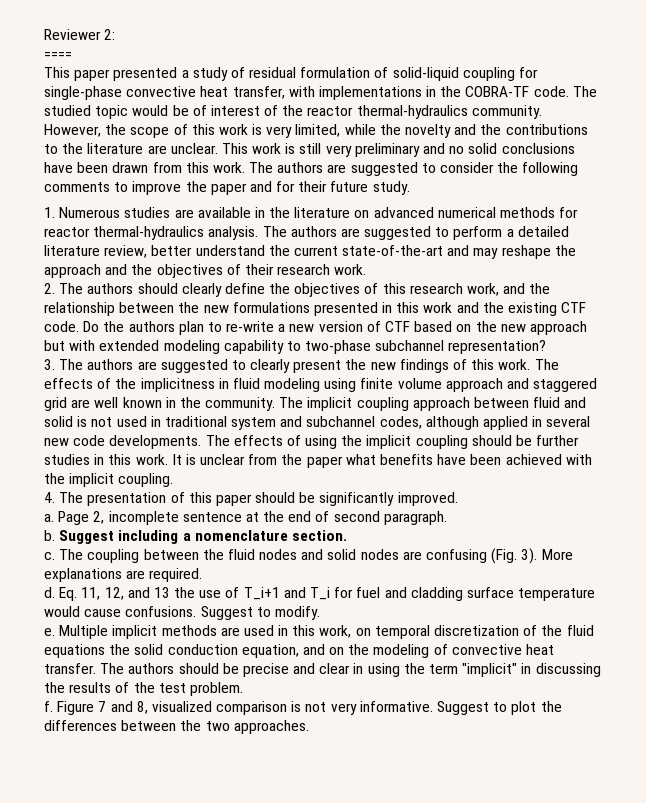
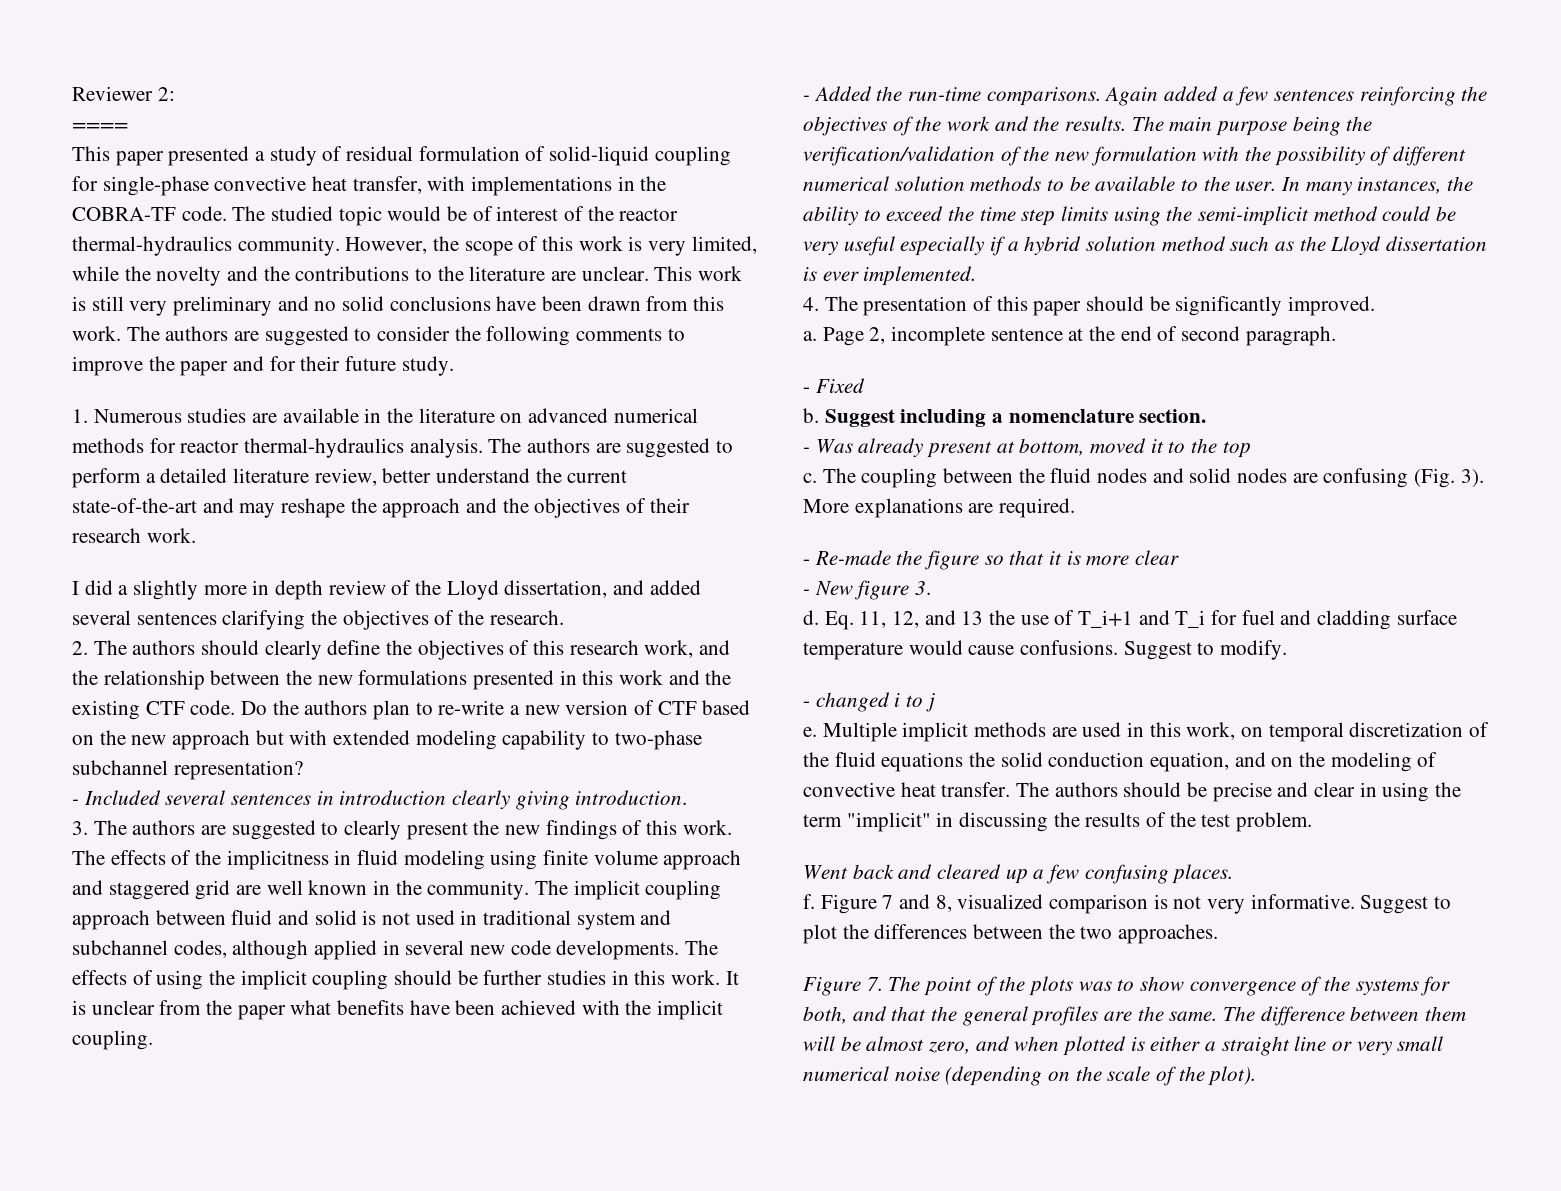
+ I did a slightly more in depth review of the Lloyd dissertation, and added several sentences clarifying the objectives of the research.
+ - Included several sentences in introduction clearly giving introduction.
+ - Added the run-time comparisons. Again added a few sentences reinforcing the objectives of the work and the results. The main purpose being the verification/validation of the new formulation with the possibility of different numerical solution methods to be available to the user. In many instances, the ability to exceed the time step limits using the semi-implicit method could be very useful especially if a hybrid solution method such as the Lloyd dissertation is ever implemented.
+ - Fixed
+ - Was already present at bottom, moved it to the top
+ - Re-made the figure so that it is more clear
+ - New figure 3.
+ - changed i to j
+ Went back and cleared up a few confusing places.
+ Figure 7. The point of the plots was to show convergence of the systems for both, and that the general profiles are the same. The difference between them will be almost zero, and when plotted is either a straight line or very small numerical noise (depending on the scale of the plot).

